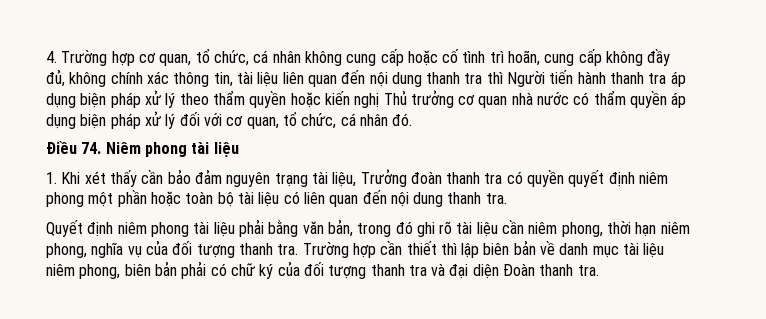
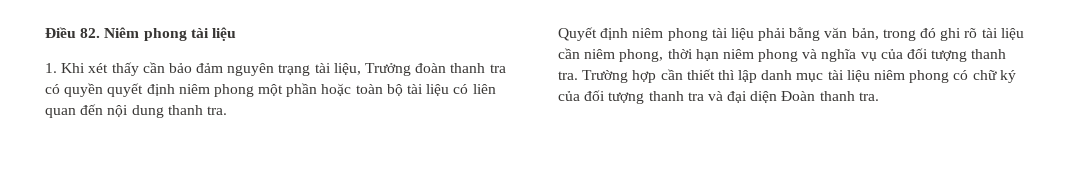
- 4. Trường hợp cơ quan, tổ chức, cá nhân không cung cấp hoặc cố tình trì hoãn, cung cấp không đầy đủ, không chính xác thông tin, tài liệu liên quan đến nội dung thanh tra thì Người tiến hành thanh tra áp dụng biện pháp xử lý theo thẩm quyền hoặc kiến nghị Thủ trưởng cơ quan nhà nước có thẩm quyền áp dụng biện pháp xử lý đối với cơ quan, tổ chức, cá nhân đó.
- Điều 74. Niêm phong tài liệu
+ Điều 82. Niêm phong tài liệu
- Quyết định niêm phong tài liệu phải bằng văn bản, trong đó ghi rõ tài liệu cần niêm phong, thời hạn niêm phong, nghĩa vụ của đối tượng thanh tra.
+ Quyết định niêm phong tài liệu phải bằng văn bản, trong đó ghi rõ tài liệu cần niêm phong, thời hạn niêm phong và nghĩa vụ của đối tượng thanh tra.
- Trường hợp cần thiết thì lập biên bản về danh mục tài liệu niêm phong, biên bản phải có chữ ký của đối tượng thanh tra và đại diện Đoàn thanh tra.
+ Trường hợp cần thiết thì lập danh mục tài liệu niêm phong có chữ ký của đối tượng thanh tra và đại diện Đoàn thanh tra.

